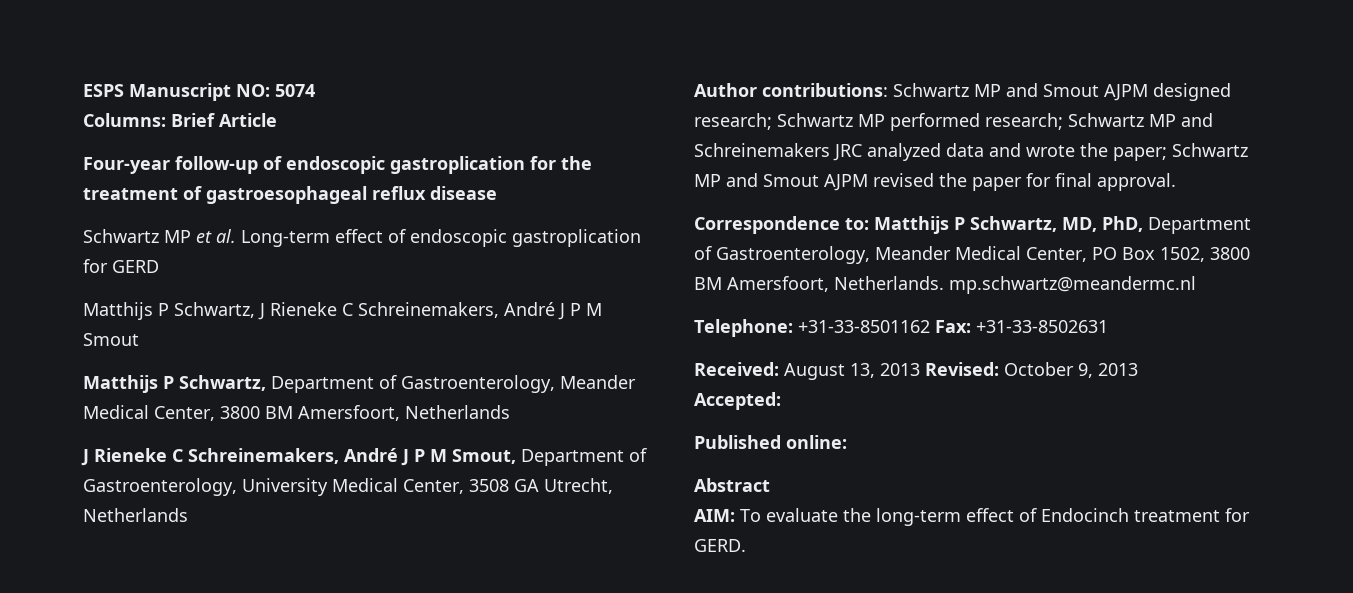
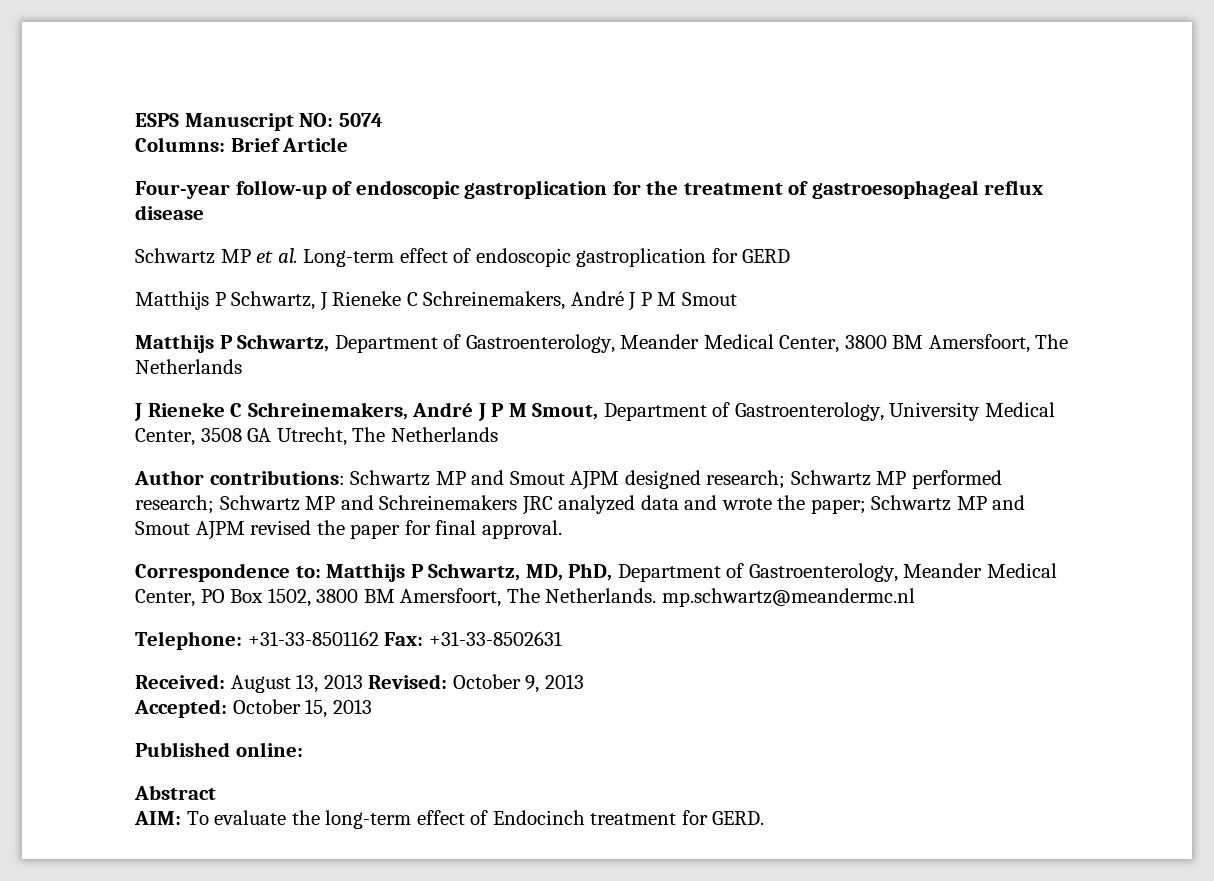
- Matthijs P Schwartz, Department of Gastroenterology, Meander Medical Center, 3800 BM Amersfoort, Netherlands
+ Matthijs P Schwartz, Department of Gastroenterology, Meander Medical Center, 3800 BM Amersfoort, The Netherlands
- J Rieneke C Schreinemakers, André J P M Smout, Department of Gastroenterology, University Medical Center, 3508 GA Utrecht, Netherlands
+ J Rieneke C Schreinemakers, André J P M Smout, Department of Gastroenterology, University Medical Center, 3508 GA Utrecht, The Netherlands
- Correspondence to: Matthijs P Schwartz, MD, PhD, Department of Gastroenterology, Meander Medical Center, PO Box 1502, 3800 BM Amersfoort, Netherlands. mp.schwartz@meandermc.nl
+ Correspondence to: Matthijs P Schwartz, MD, PhD, Department of Gastroenterology, Meander Medical Center, PO Box 1502, 3800 BM Amersfoort, The Netherlands. mp.schwartz@meandermc.nl
- Accepted:
+ Accepted: October 15, 2013

